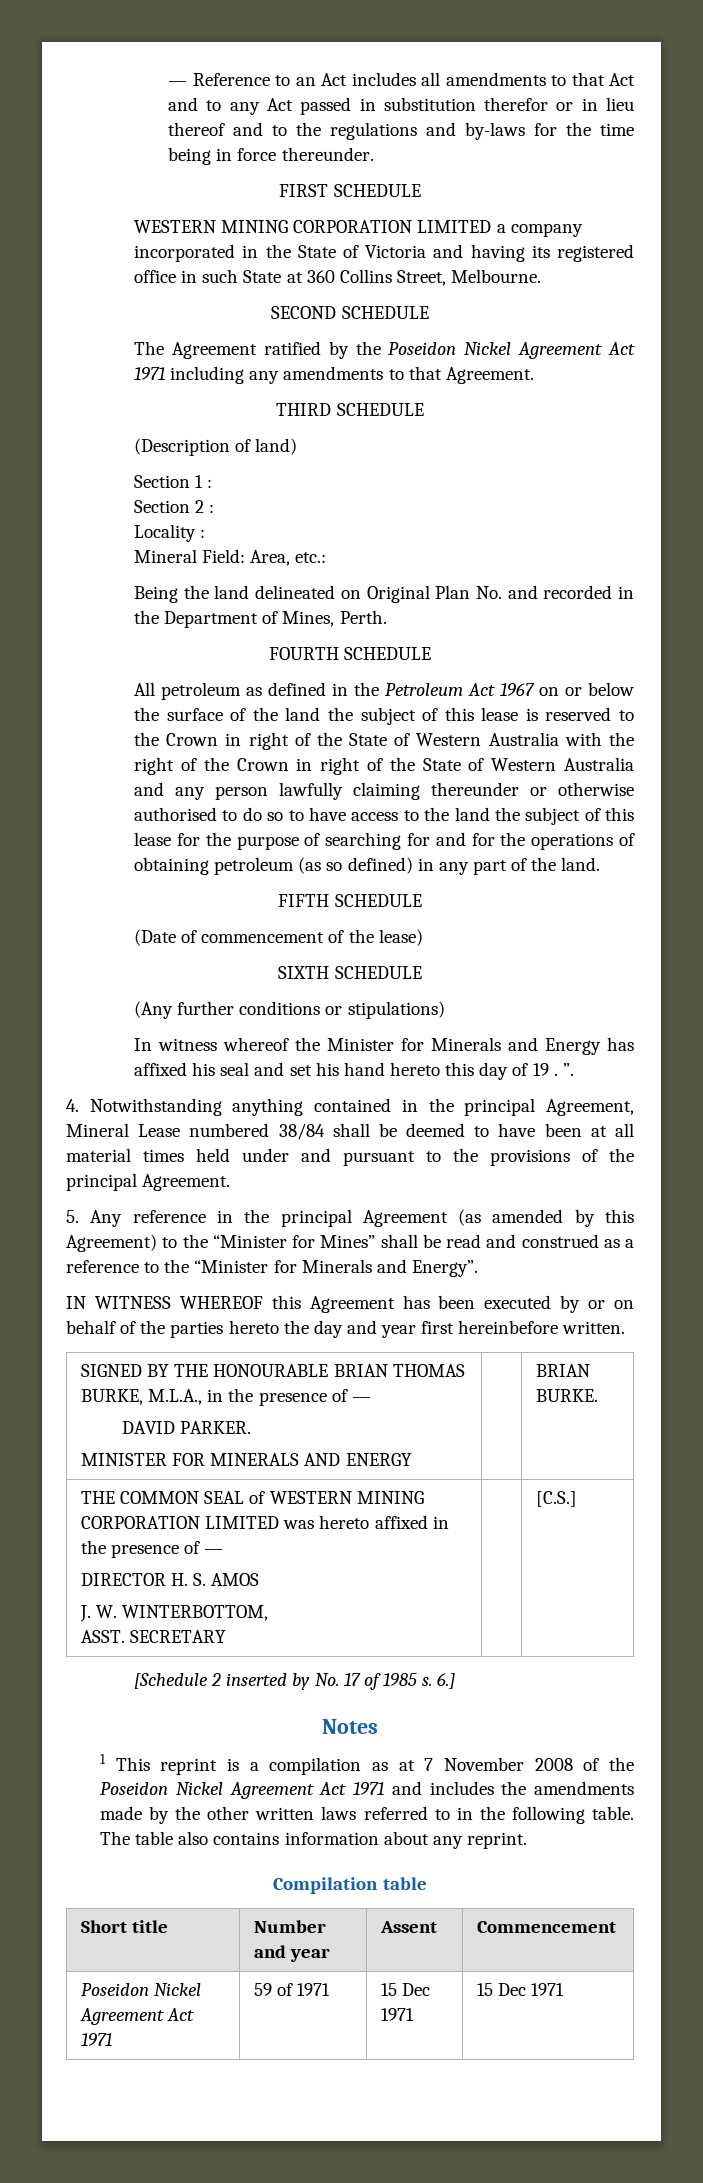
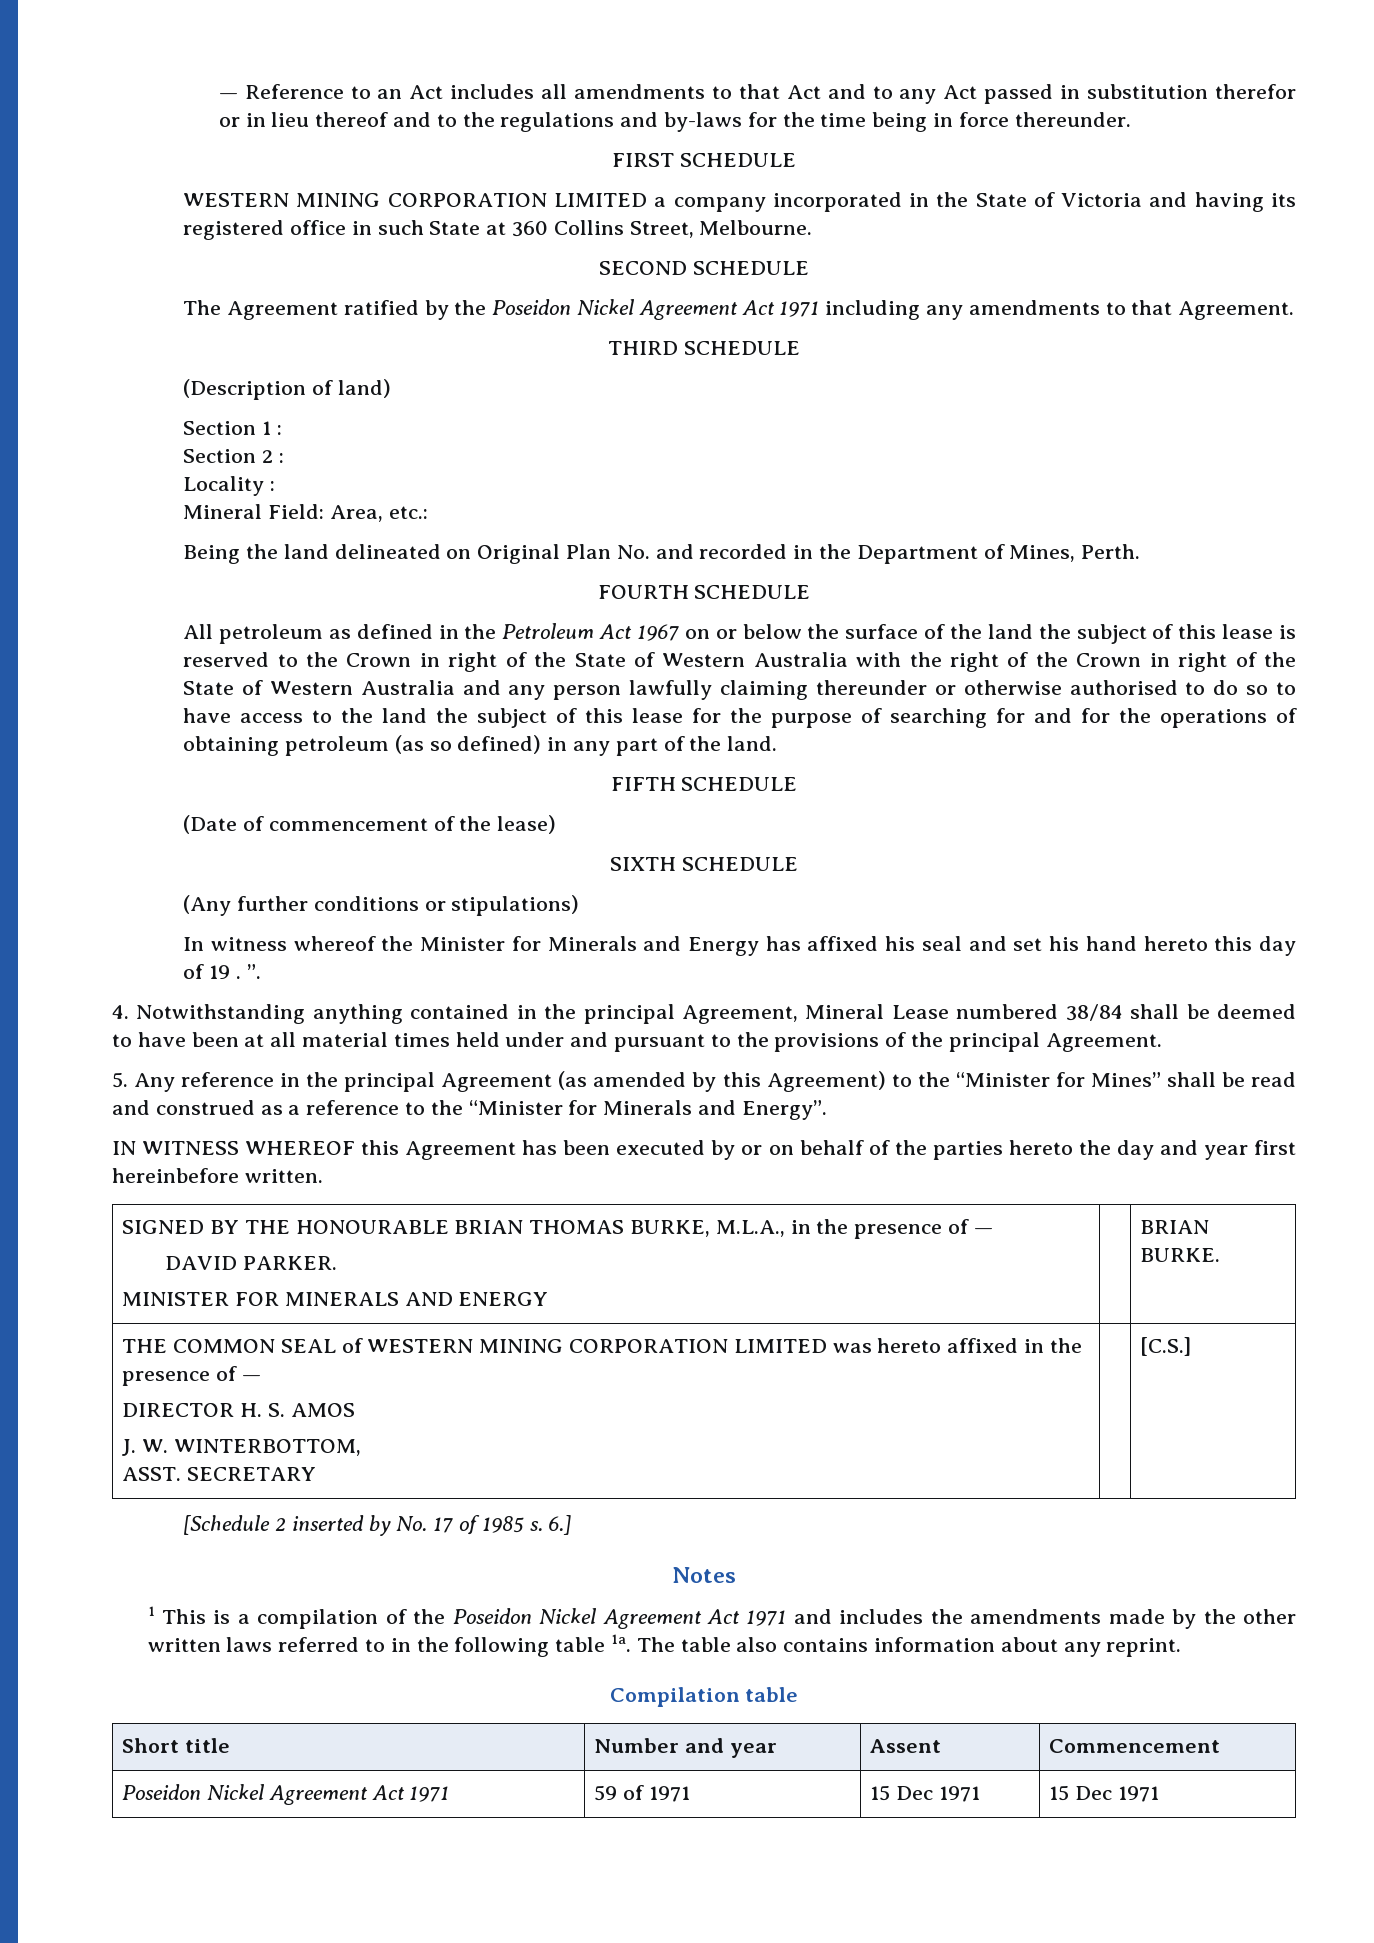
- 1 This reprint is a compilation as at 7 November 2008 of the Poseidon Nickel Agreement Act 1971 and includes the amendments made by the other written laws referred to in the following table.
+ 1 This is a compilation of the Poseidon Nickel Agreement Act 1971 and includes the amendments made by the other written laws referred to in the following table 1a.

